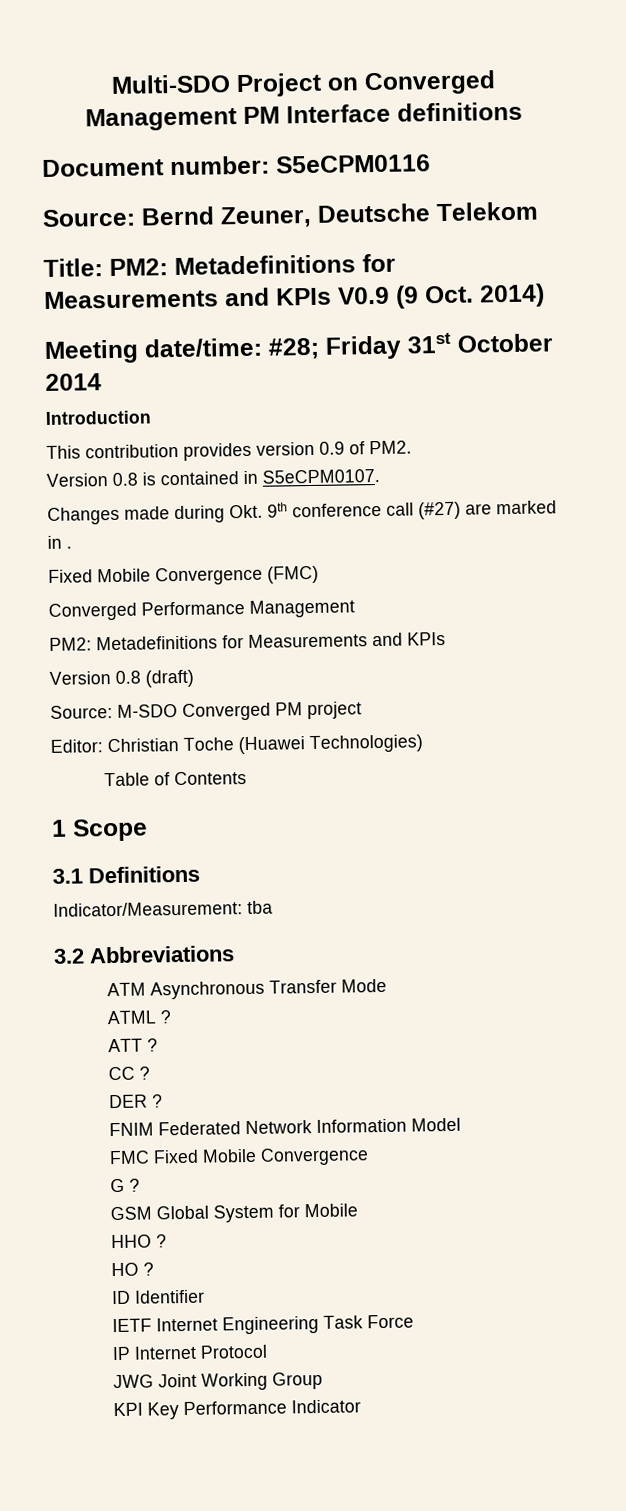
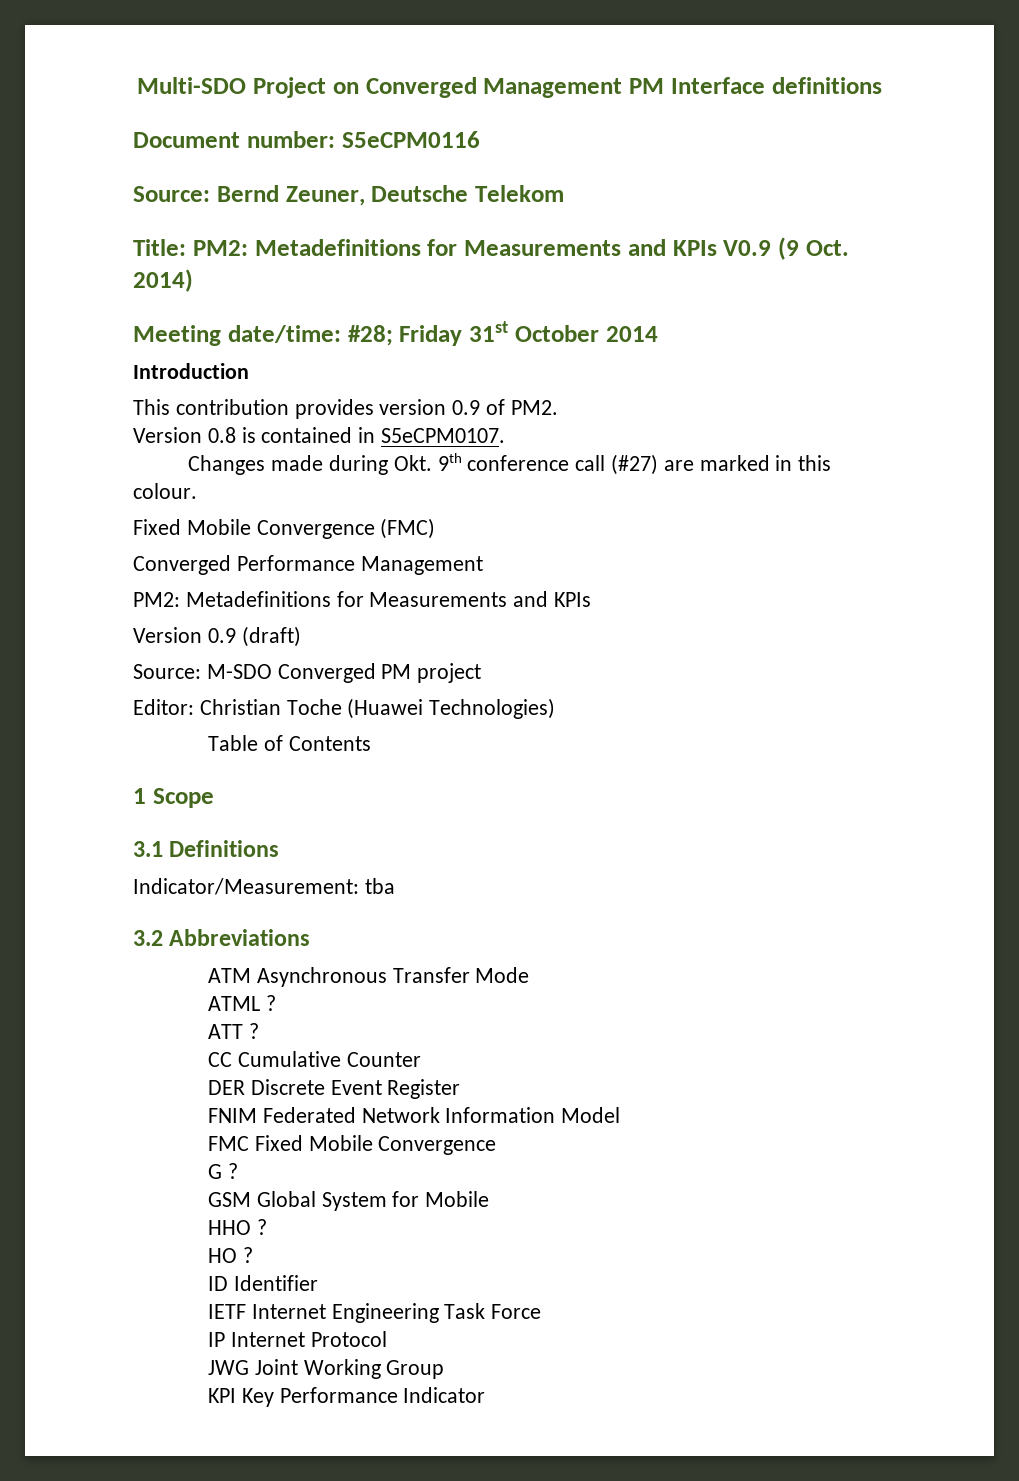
- Changes made during Okt. 9th conference call (#27) are marked in .
+ Changes made during Okt. 9th conference call (#27) are marked in this colour.
- Version 0.8 (draft)
+ Version 0.9 (draft)
- CC ?
+ CC Cumulative Counter
- DER ?
+ DER Discrete Event Register

